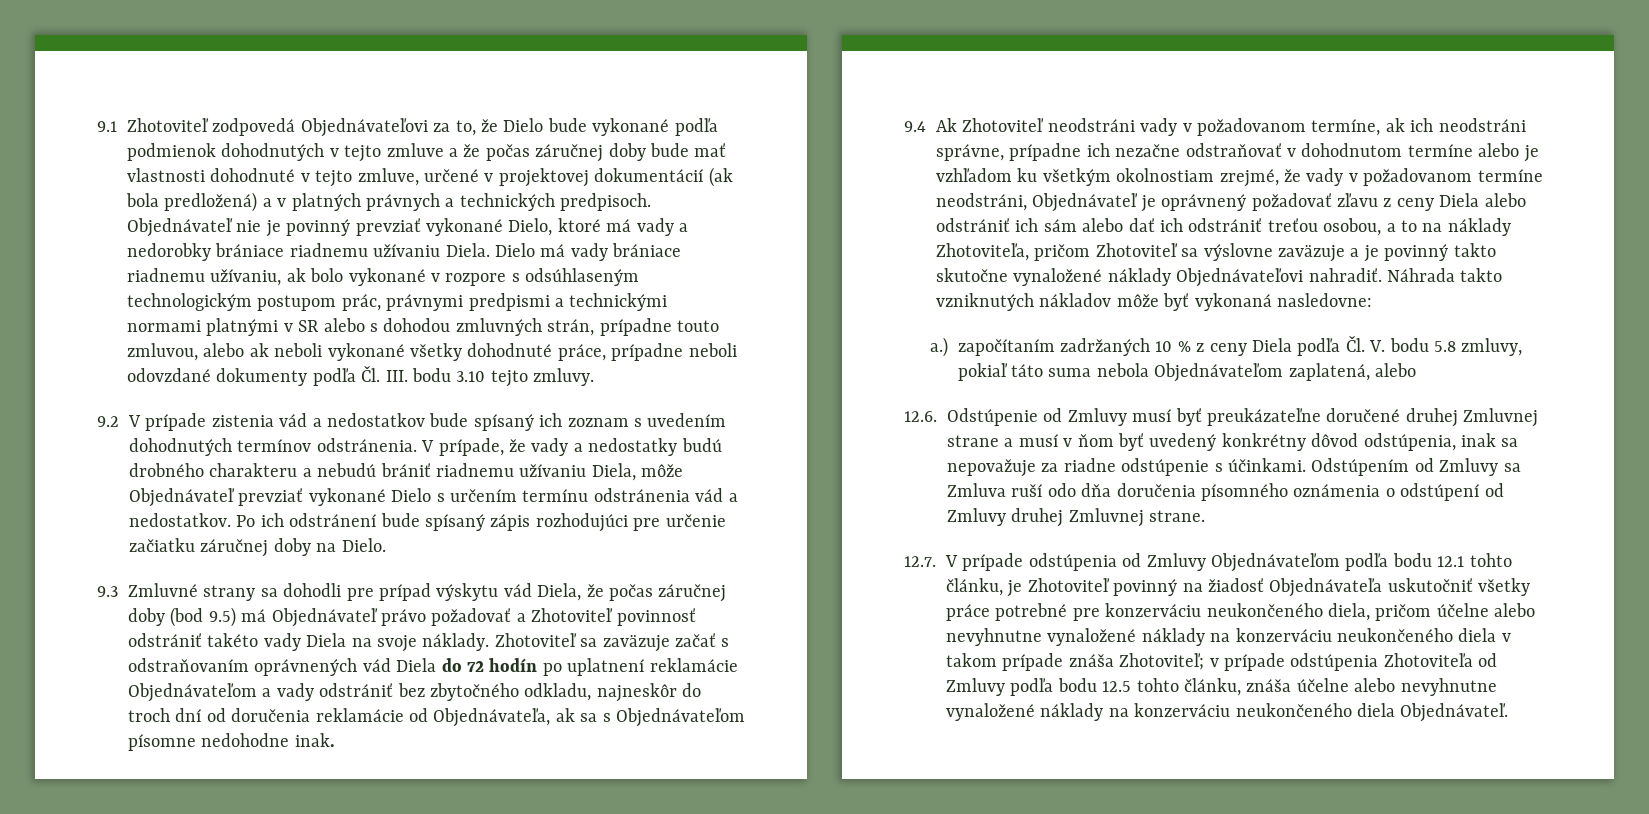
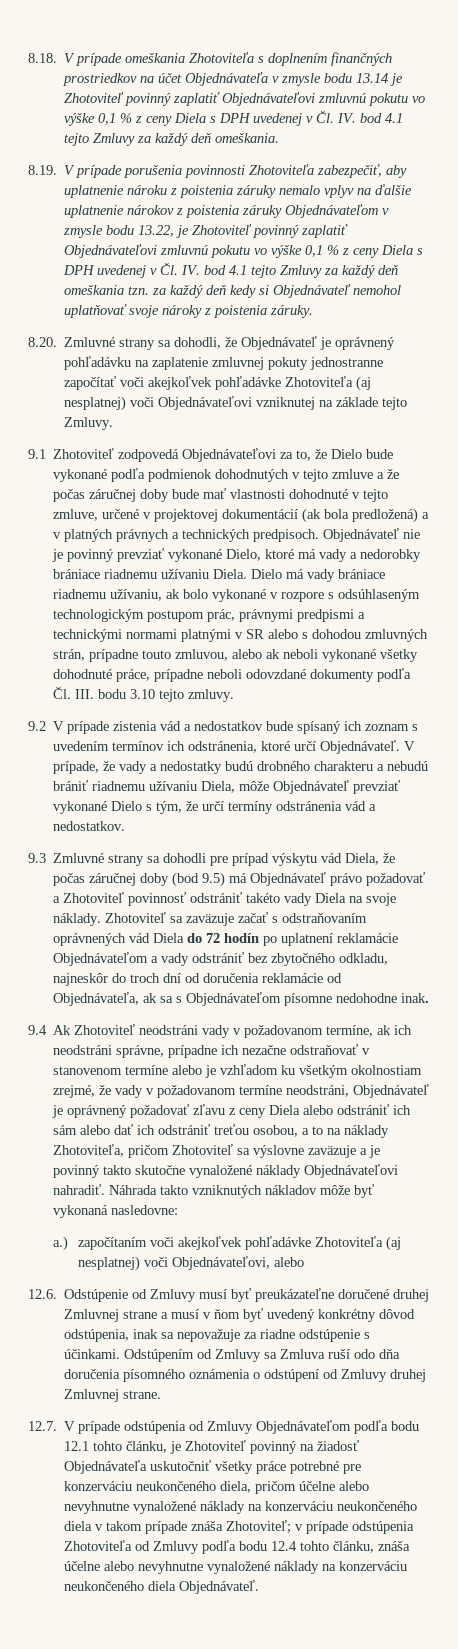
+ 8.18. V prípade omeškania Zhotoviteľa s doplnením finančných prostriedkov na účet Objednávateľa v zmysle bodu 13.14 je Zhotoviteľ povinný zaplatiť Objednávateľovi zmluvnú pokutu vo výške 0,1 % z ceny Diela s DPH uvedenej v Čl. IV. bod 4.1 tejto Zmluvy za každý deň omeškania.
+ 8.19. V prípade porušenia povinnosti Zhotoviteľa zabezpečiť, aby uplatnenie nároku z poistenia záruky nemalo vplyv na ďalšie uplatnenie nárokov z poistenia záruky Objednávateľom v zmysle bodu 13.22, je Zhotoviteľ povinný zaplatiť Objednávateľovi zmluvnú pokutu vo výške 0,1 % z ceny Diela s DPH uvedenej v Čl. IV. bod 4.1 tejto Zmluvy za každý deň omeškania tzn. za každý deň kedy si Objednávateľ nemohol uplatňovať svoje nároky z poistenia záruky.
+ 8.20. Zmluvné strany sa dohodli, že Objednávateľ je oprávnený pohľadávku na zaplatenie zmluvnej pokuty jednostranne započítať voči akejkoľvek pohľadávke Zhotoviteľa (aj nesplatnej) voči Objednávateľovi vzniknutej na základe tejto Zmluvy.
- 9.2 V prípade zistenia vád a nedostatkov bude spísaný ich zoznam s uvedením dohodnutých termínov odstránenia.
+ 9.2 V prípade zistenia vád a nedostatkov bude spísaný ich zoznam s uvedením termínov ich odstránenia, ktoré určí Objednávateľ.
- V prípade, že vady a nedostatky budú drobného charakteru a nebudú brániť riadnemu užívaniu Diela, môže Objednávateľ prevziať vykonané Dielo s určením termínu odstránenia vád a nedostatkov. Po ich odstránení bude spísaný zápis rozhodujúci pre určenie začiatku záručnej doby na Dielo.
+ V prípade, že vady a nedostatky budú drobného charakteru a nebudú brániť riadnemu užívaniu Diela, môže Objednávateľ prevziať vykonané Dielo s tým, že určí termíny odstránenia vád a nedostatkov.
- 9.4 Ak Zhotoviteľ neodstráni vady v požadovanom termíne, ak ich neodstráni správne, prípadne ich nezačne odstraňovať v dohodnutom termíne alebo je vzhľadom ku všetkým okolnostiam zrejmé, že vady v požadovanom termíne neodstráni, Objednávateľ je oprávnený požadovať zľavu z ceny Diela alebo odstrániť ich sám alebo dať ich odstrániť treťou osobou, a to na náklady Zhotoviteľa, pričom Zhotoviteľ sa výslovne zaväzuje a je povinný takto skutočne vynaložené náklady Objednávateľovi nahradiť.
+ 9.4 Ak Zhotoviteľ neodstráni vady v požadovanom termíne, ak ich neodstráni správne, prípadne ich nezačne odstraňovať v stanovenom termíne alebo je vzhľadom ku všetkým okolnostiam zrejmé, že vady v požadovanom termíne neodstráni, Objednávateľ je oprávnený požadovať zľavu z ceny Diela alebo odstrániť ich sám alebo dať ich odstrániť treťou osobou, a to na náklady Zhotoviteľa, pričom Zhotoviteľ sa výslovne zaväzuje a je povinný takto skutočne vynaložené náklady Objednávateľovi nahradiť.
- a.) započítaním zadržaných 10 % z ceny Diela podľa Čl. V. bodu 5.8 zmluvy, pokiaľ táto suma nebola Objednávateľom zaplatená, alebo
+ a.) započítaním voči akejkoľvek pohľadávke Zhotoviteľa (aj nesplatnej) voči Objednávateľovi, alebo
- v prípade odstúpenia Zhotoviteľa od Zmluvy podľa bodu 12.5 tohto článku, znáša účelne alebo nevyhnutne vynaložené náklady na konzerváciu neukončeného diela Objednávateľ.
+ v prípade odstúpenia Zhotoviteľa od Zmluvy podľa bodu 12.4 tohto článku, znáša účelne alebo nevyhnutne vynaložené náklady na konzerváciu neukončeného diela Objednávateľ.

